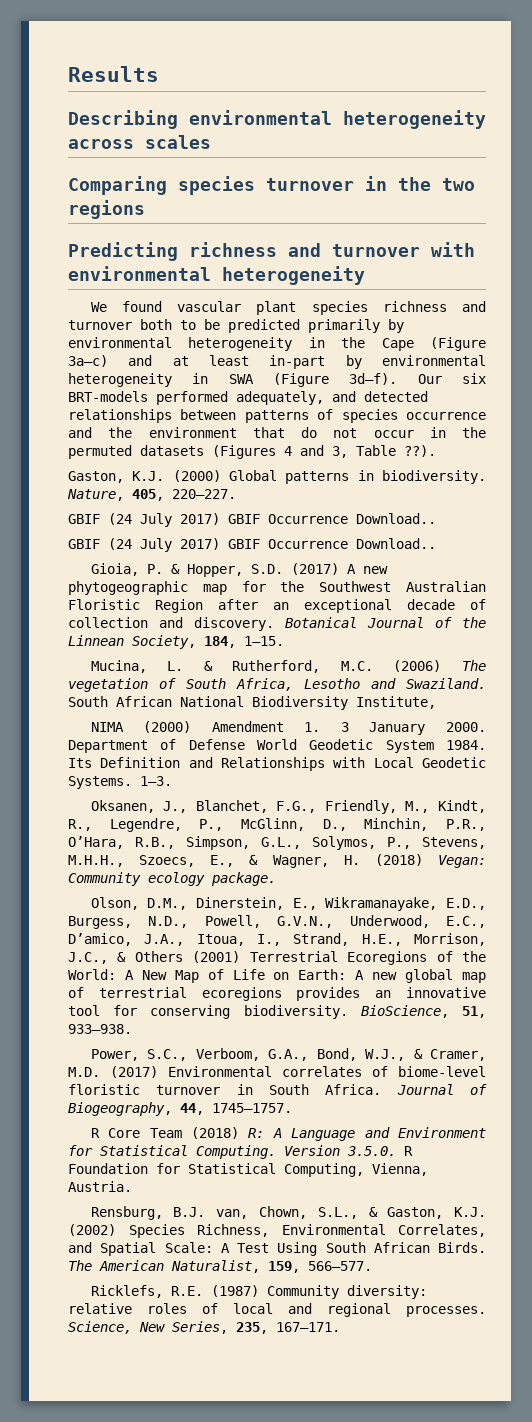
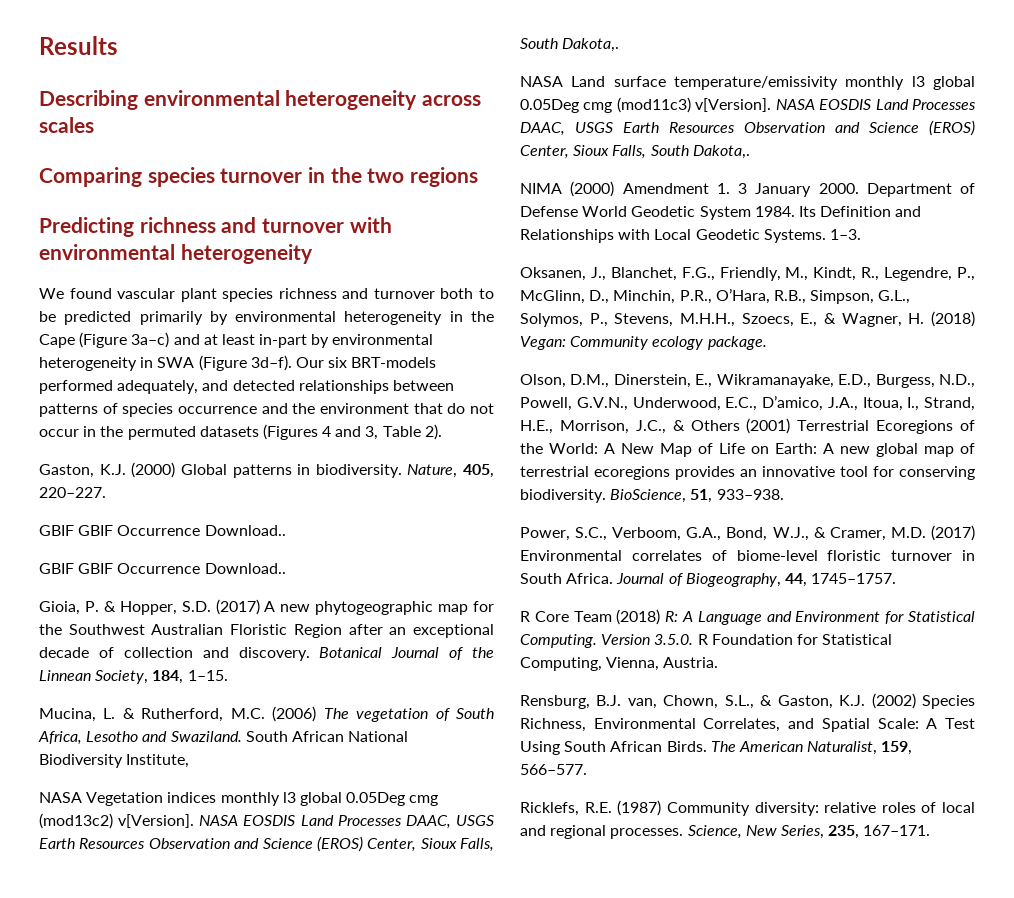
- Our six BRT-models performed adequately, and detected relationships between patterns of species occurrence and the environment that do not occur in the permuted datasets (Figures 4 and 3, Table ??).
+ Our six BRT-models performed adequately, and detected relationships between patterns of species occurrence and the environment that do not occur in the permuted datasets (Figures 4 and 3, Table 2).
  Nature, 405, 220–227.
- GBIF (24 July 2017) GBIF Occurrence Download..
- GBIF (24 July 2017) GBIF Occurrence Download..
+ GBIF GBIF Occurrence Download..
+ GBIF GBIF Occurrence Download..
+ NASA Vegetation indices monthly l3 global 0.05Deg cmg (mod13c2) v[Version]. NASA EOSDIS Land Processes DAAC, USGS Earth Resources Observation and Science (EROS) Center, Sioux Falls, South Dakota,.
+ NASA Land surface temperature/emissivity monthly l3 global 0.05Deg cmg (mod11c3) v[Version]. NASA EOSDIS Land Processes DAAC, USGS Earth Resources Observation and Science (EROS) Center, Sioux Falls, South Dakota,.

